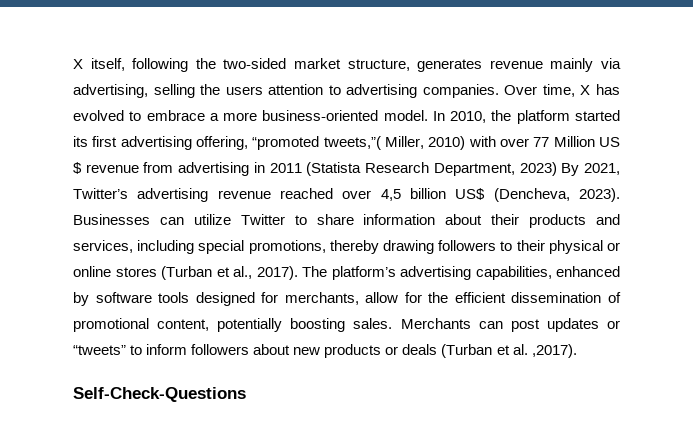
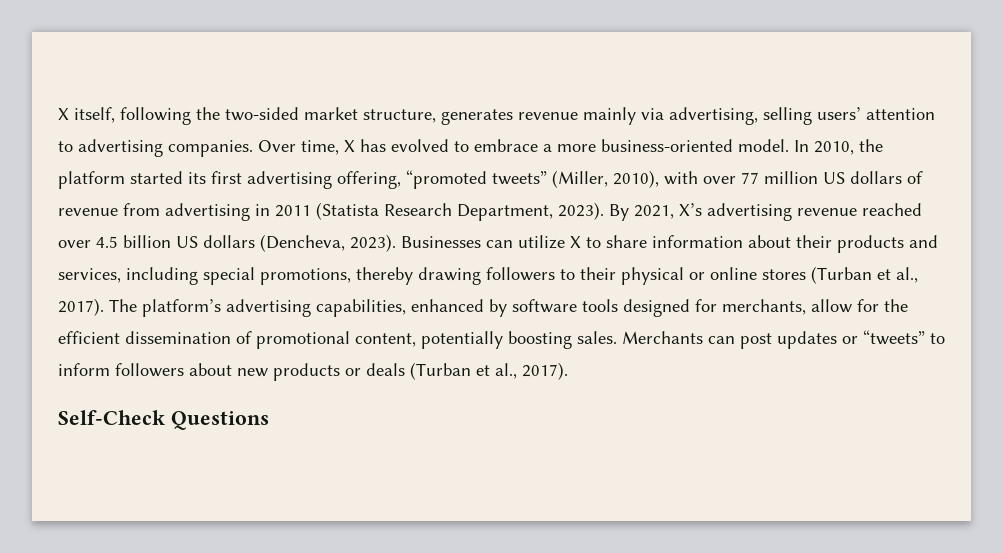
- X itself, following the two-sided market structure, generates revenue mainly via advertising, selling the users attention to advertising companies.
+ X itself, following the two-sided market structure, generates revenue mainly via advertising, selling users’ attention to advertising companies.
- In 2010, the platform started its first advertising offering, “promoted tweets,”( Miller, 2010) with over 77 Million US $ revenue from advertising in 2011 (Statista Research Department, 2023) By 2021, Twitter’s advertising revenue reached over 4,5 billion US$ (Dencheva, 2023).
+ In 2010, the platform started its first advertising offering, “promoted tweets” (Miller, 2010), with over 77 million US dollars of revenue from advertising in 2011 (Statista Research Department, 2023). By 2021, X’s advertising revenue reached over 4.5 billion US dollars (Dencheva, 2023).
- Businesses can utilize Twitter to share information about their products and services, including special promotions, thereby drawing followers to their physical or online stores (Turban et al., 2017).
+ Businesses can utilize X to share information about their products and services, including special promotions, thereby drawing followers to their physical or online stores (Turban et al., 2017).
- Merchants can post updates or “tweets” to inform followers about new products or deals (Turban et al. ,2017).
- Self-Check-Questions
+ Merchants can post updates or “tweets” to inform followers about new products or deals (Turban et al., 2017).
+ Self-Check Questions

